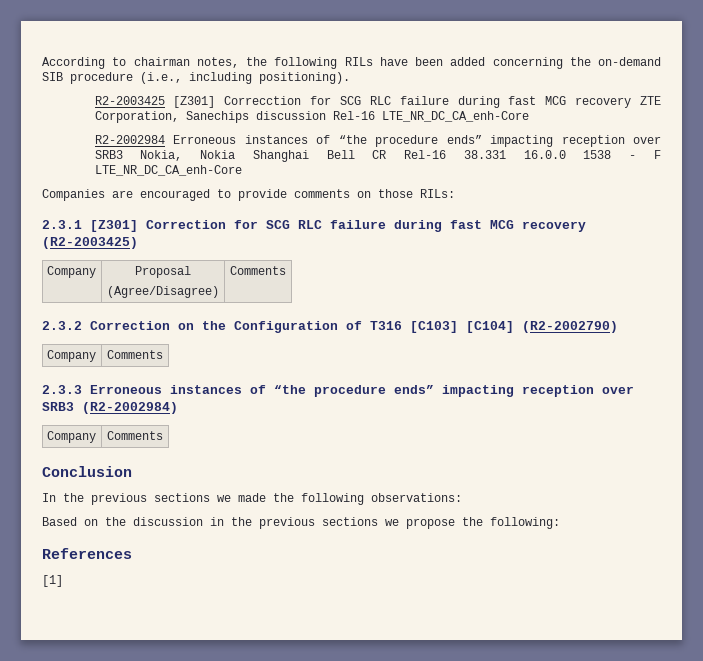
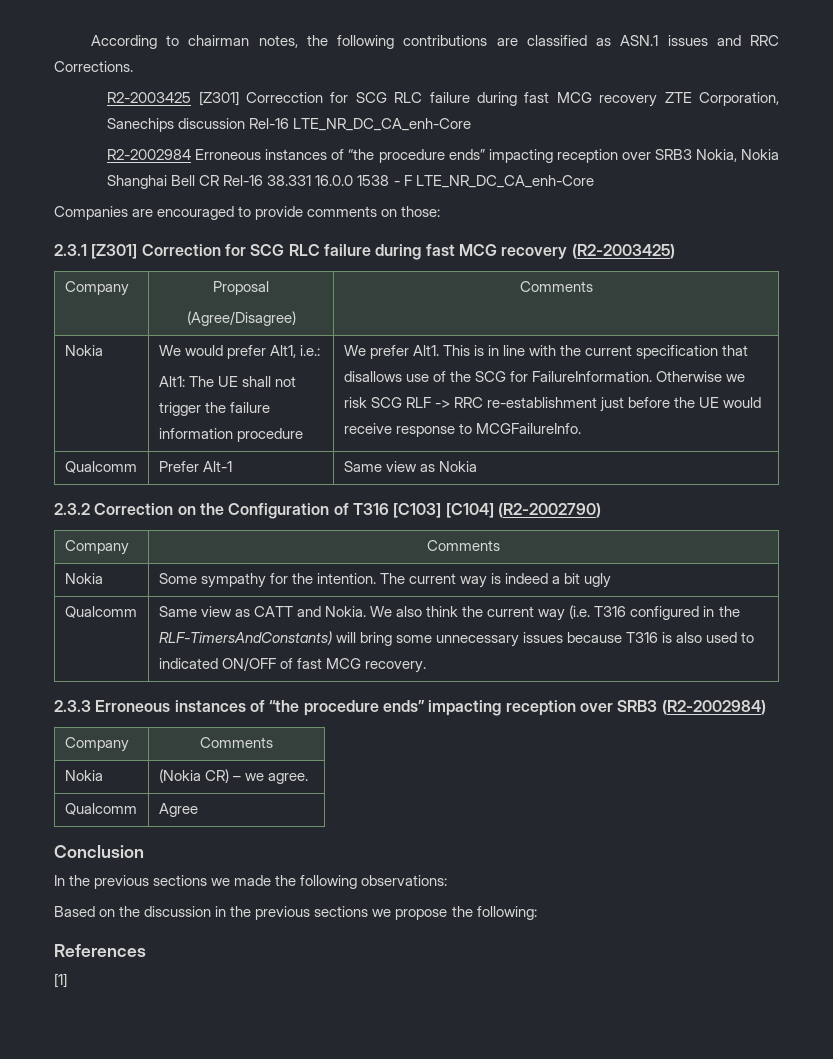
- According to chairman notes, the following RILs have been added concerning the on-demand SIB procedure (i.e., including positioning).
+ According to chairman notes, the following contributions are classified as ASN.1 issues and RRC Corrections.
- Companies are encouraged to provide comments on those RILs:
+ Companies are encouraged to provide comments on those:
+ Nokia | We would prefer Alt1, i.e.:
+ Alt1: The UE shall not trigger the failure information procedure | We prefer Alt1. This is in line with the current specification that disallows use of the SCG for FailureInformation. Otherwise we risk SCG RLF -> RRC re-establishment just before the UE would receive response to MCGFailureInfo.
+ Qualcomm | Prefer Alt-1 | Same view as Nokia
+ Nokia | Some sympathy for the intention. The current way is indeed a bit ugly
+ Qualcomm | Same view as CATT and Nokia. We also think the current way (i.e. T316 configured in the RLF-TimersAndConstants) will bring some unnecessary issues because T316 is also used to indicated ON/OFF of fast MCG recovery.
+ Nokia | (Nokia CR) – we agree.
+ Qualcomm | Agree

